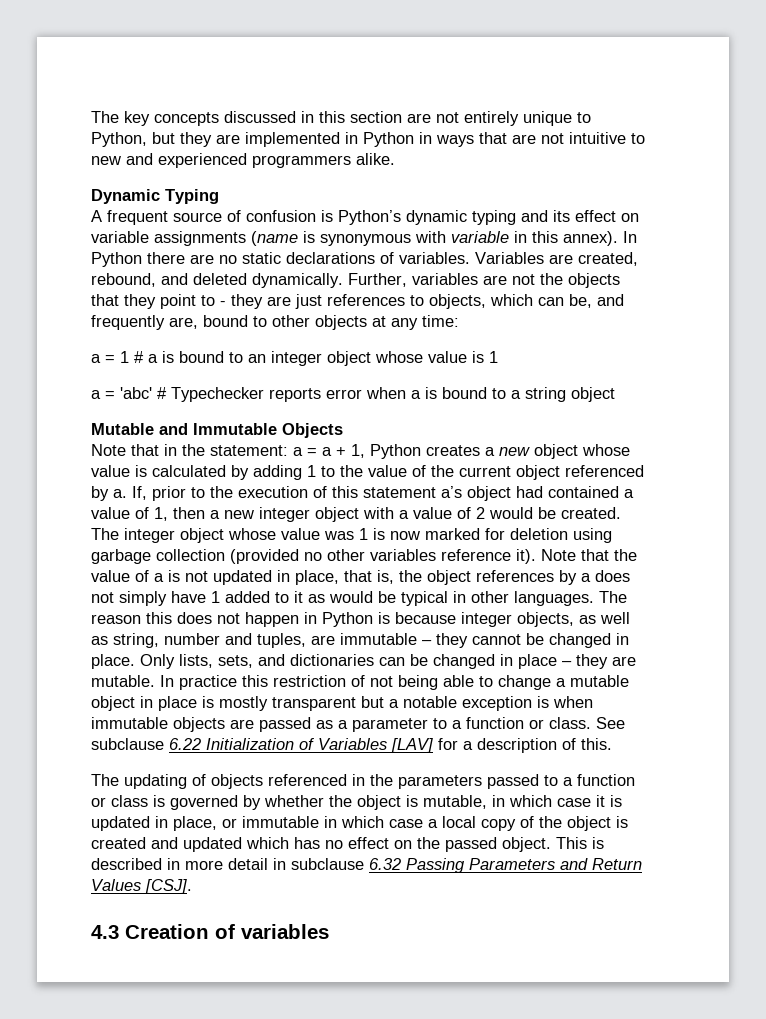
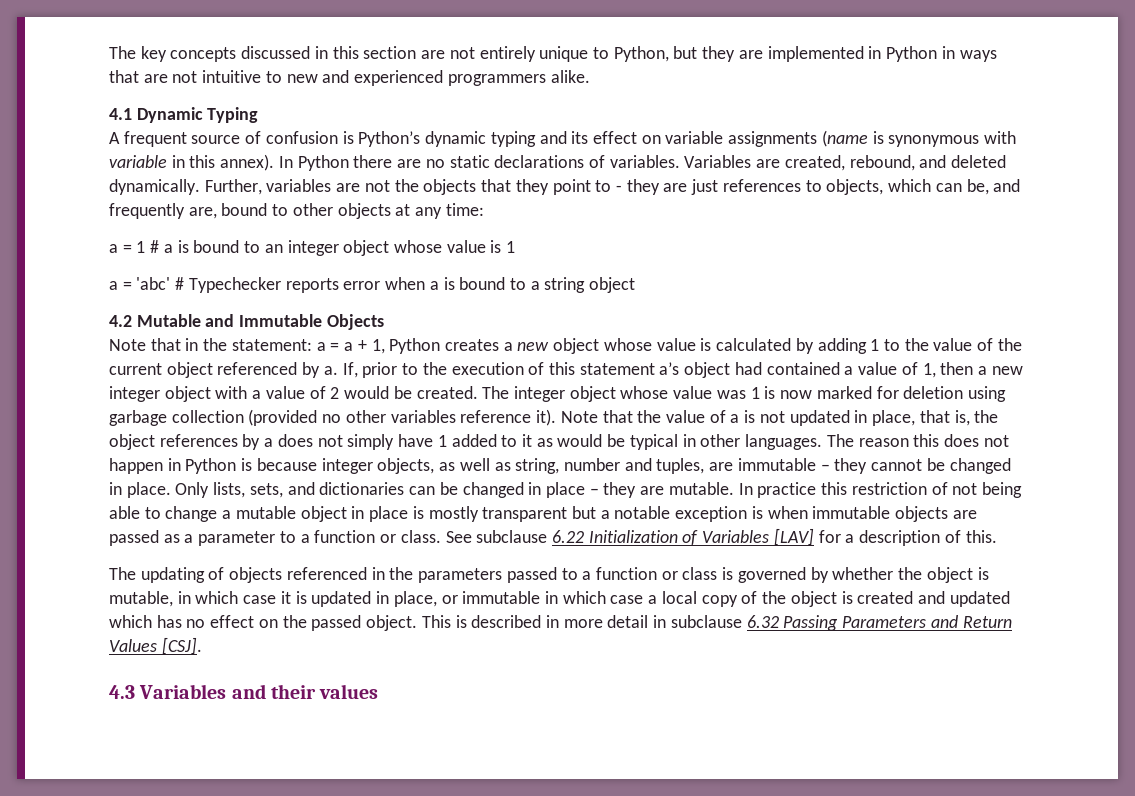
- Dynamic Typing
+ 4.1 Dynamic Typing
- Mutable and Immutable Objects
+ 4.2 Mutable and Immutable Objects
- 4.3 Creation of variables
+ 4.3 Variables and their values

